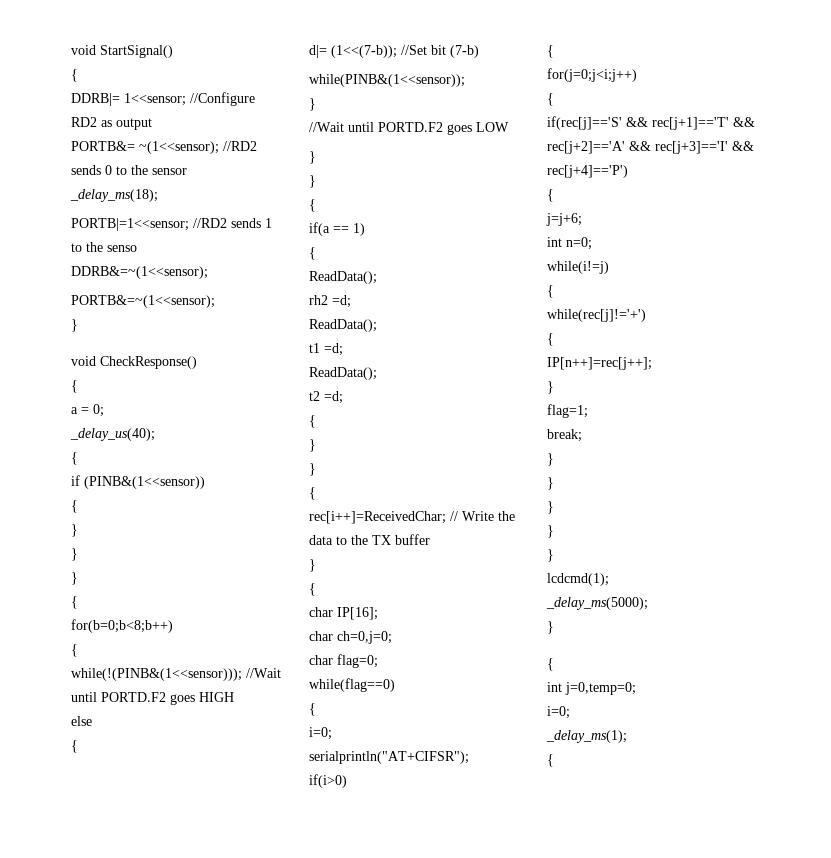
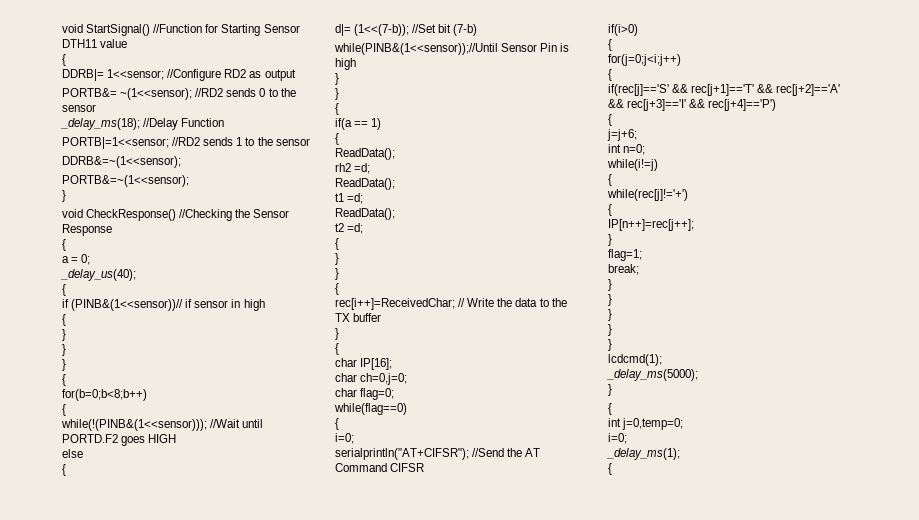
- void StartSignal()
+ void StartSignal() //Function for Starting Sensor DTH11 value
- _delay_ms(18);
+ _delay_ms(18); //Delay Function
- PORTB|=1<<sensor; //RD2 sends 1 to the senso
+ PORTB|=1<<sensor; //RD2 sends 1 to the sensor
- void CheckResponse()
+ void CheckResponse() //Checking the Sensor Response
- if (PINB&(1<<sensor))
+ if (PINB&(1<<sensor))// if sensor in high
- while(PINB&(1<<sensor));
- }
- //Wait until PORTD.F2 goes LOW
+ while(PINB&(1<<sensor));//Until Sensor Pin is high
- serialprintln("AT+CIFSR");
+ serialprintln("AT+CIFSR"); //Send the AT Command CIFSR

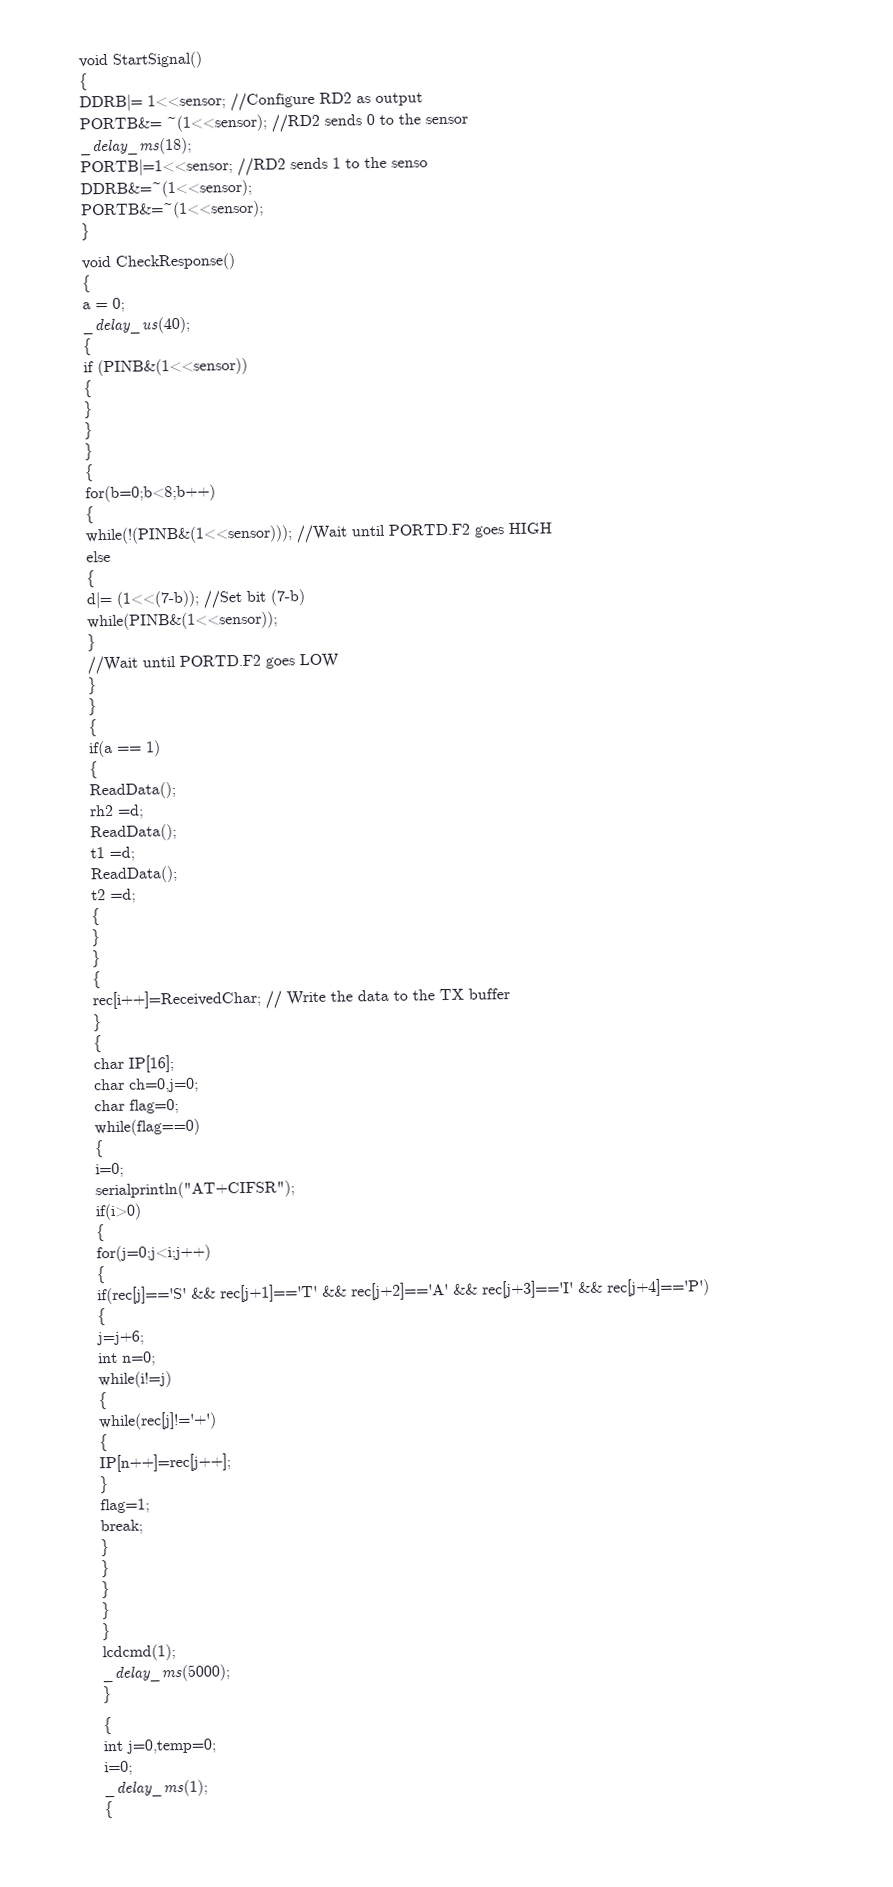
- void StartSignal() //Function for Starting Sensor DTH11 value
+ void StartSignal()
- _delay_ms(18); //Delay Function
+ _delay_ms(18);
- PORTB|=1<<sensor; //RD2 sends 1 to the sensor
+ PORTB|=1<<sensor; //RD2 sends 1 to the senso
- void CheckResponse() //Checking the Sensor Response
+ void CheckResponse()
- if (PINB&(1<<sensor))// if sensor in high
+ if (PINB&(1<<sensor))
- while(PINB&(1<<sensor));//Until Sensor Pin is high
+ while(PINB&(1<<sensor));
+ }
+ //Wait until PORTD.F2 goes LOW
- serialprintln("AT+CIFSR"); //Send the AT Command CIFSR
+ serialprintln("AT+CIFSR");

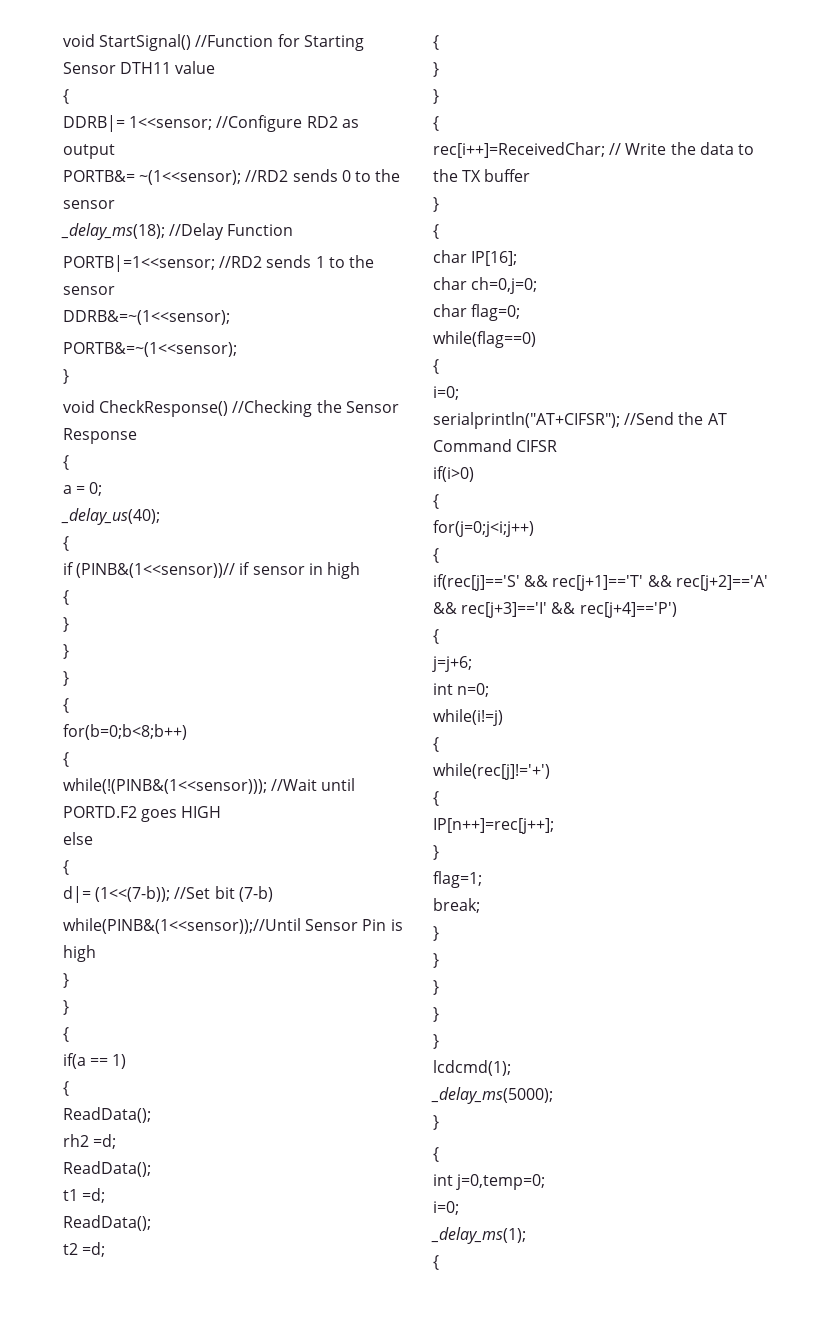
- void StartSignal()
+ void StartSignal() //Function for Starting Sensor DTH11 value
- _delay_ms(18);
+ _delay_ms(18); //Delay Function
- PORTB|=1<<sensor; //RD2 sends 1 to the senso
+ PORTB|=1<<sensor; //RD2 sends 1 to the sensor
- void CheckResponse()
+ void CheckResponse() //Checking the Sensor Response
- if (PINB&(1<<sensor))
+ if (PINB&(1<<sensor))// if sensor in high
- while(PINB&(1<<sensor));
- }
- //Wait until PORTD.F2 goes LOW
+ while(PINB&(1<<sensor));//Until Sensor Pin is high
- serialprintln("AT+CIFSR");
+ serialprintln("AT+CIFSR"); //Send the AT Command CIFSR

